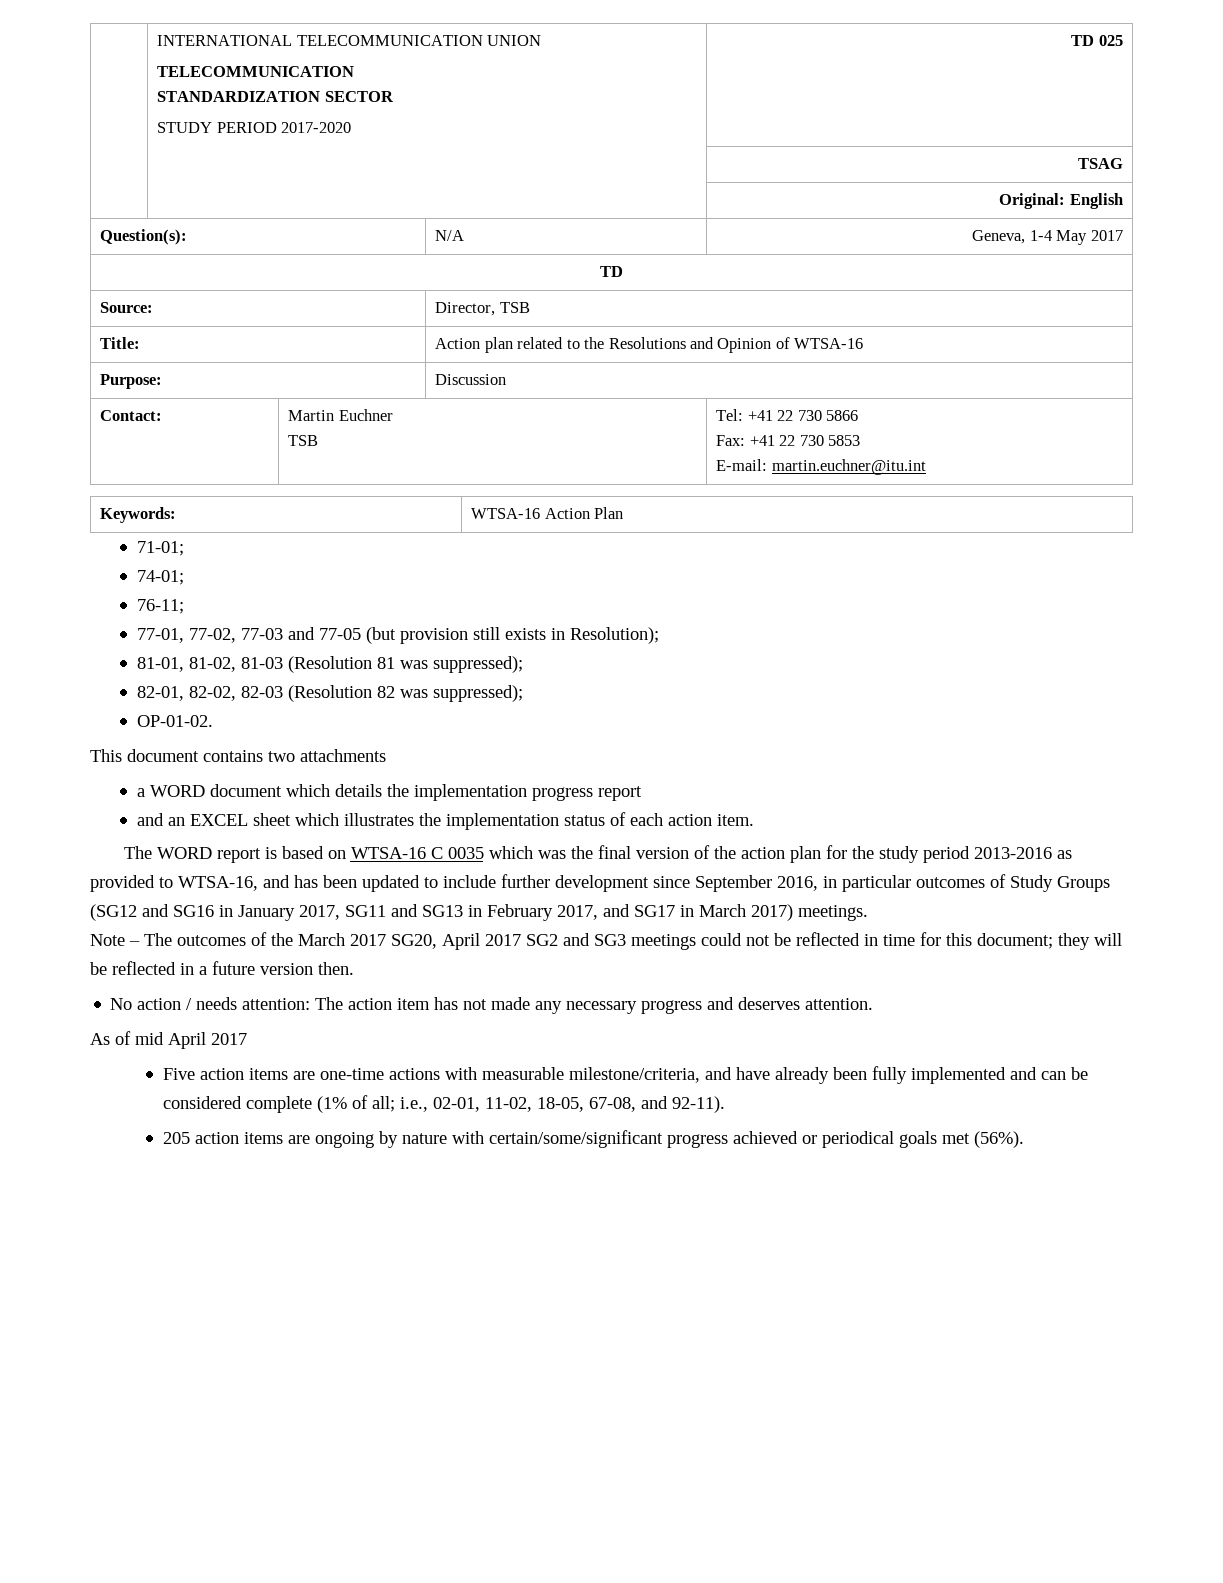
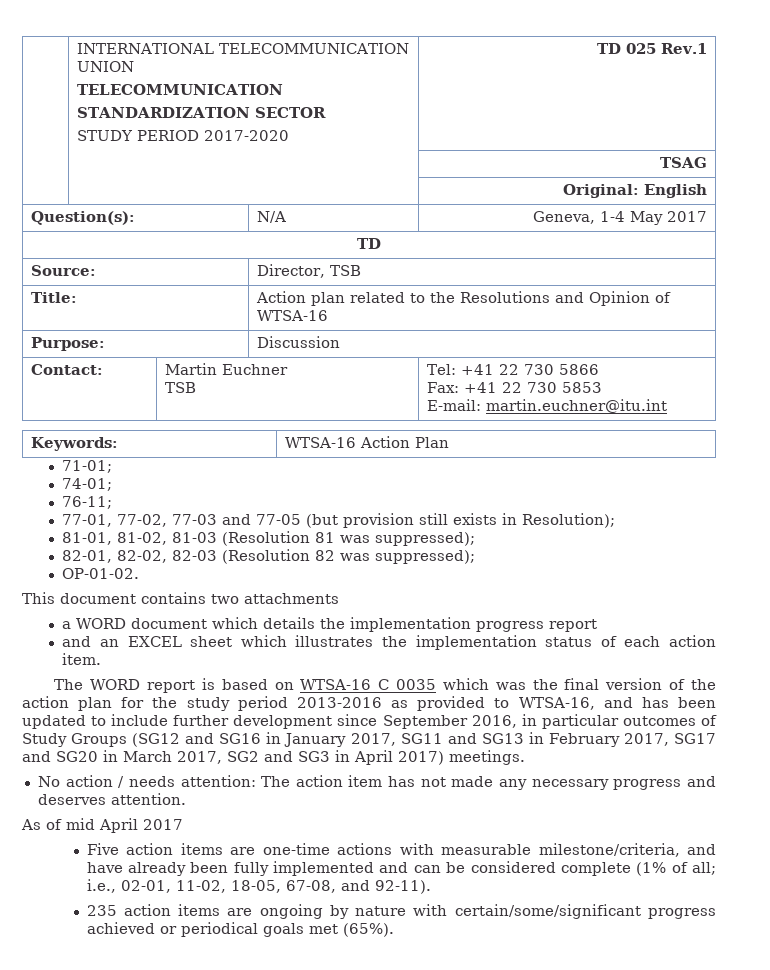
  | INTERNATIONAL TELECOMMUNICATION UNION
  TELECOMMUNICATION
  STANDARDIZATION SECTOR
- STUDY PERIOD 2017-2020 | TD 025
+ STUDY PERIOD 2017-2020 | TD 025 Rev.1
- The WORD report is based on WTSA-16 C 0035 which was the final version of the action plan for the study period 2013-2016 as provided to WTSA-16, and has been updated to include further development since September 2016, in particular outcomes of Study Groups (SG12 and SG16 in January 2017, SG11 and SG13 in February 2017, and SG17 in March 2017) meetings.
- Note – The outcomes of the March 2017 SG20, April 2017 SG2 and SG3 meetings could not be reflected in time for this document; they will be reflected in a future version then.
+ The WORD report is based on WTSA-16 C 0035 which was the final version of the action plan for the study period 2013-2016 as provided to WTSA-16, and has been updated to include further development since September 2016, in particular outcomes of Study Groups (SG12 and SG16 in January 2017, SG11 and SG13 in February 2017, SG17 and SG20 in March 2017, SG2 and SG3 in April 2017) meetings.
- 205 action items are ongoing by nature with certain/some/significant progress achieved or periodical goals met (56%).
+ 235 action items are ongoing by nature with certain/some/significant progress achieved or periodical goals met (65%).

